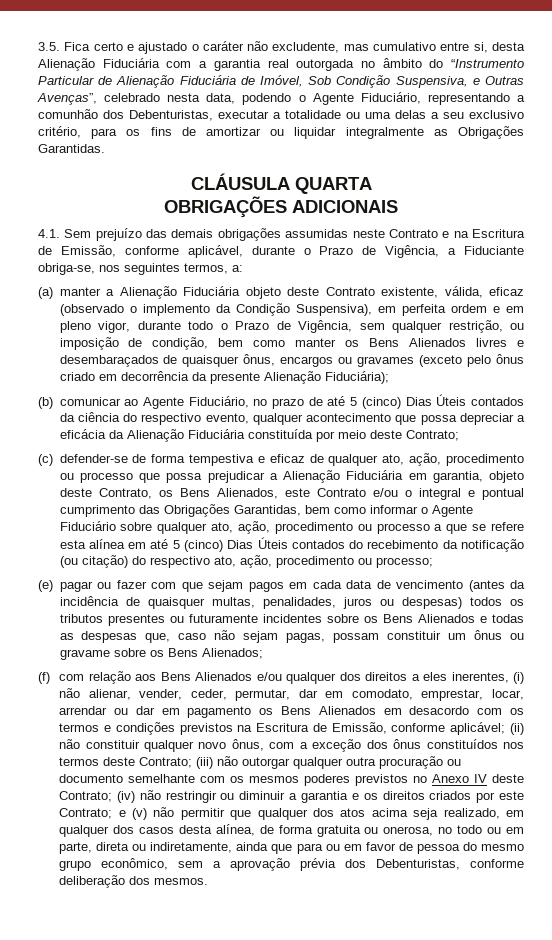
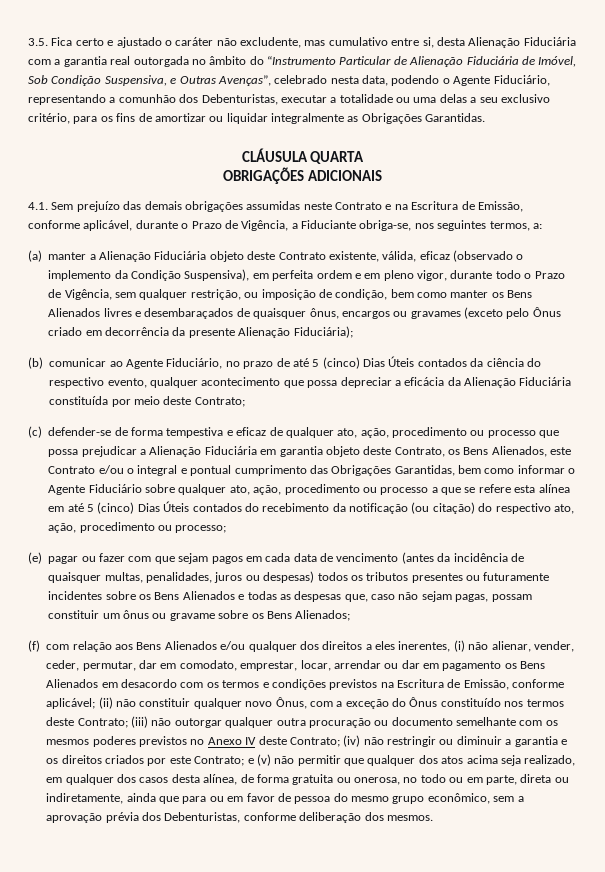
- (a) manter a Alienação Fiduciária objeto deste Contrato existente, válida, eficaz (observado o implemento da Condição Suspensiva), em perfeita ordem e em pleno vigor, durante todo o Prazo de Vigência, sem qualquer restrição, ou imposição de condição, bem como manter os Bens Alienados livres e desembaraçados de quaisquer ônus, encargos ou gravames (exceto pelo ônus criado em decorrência da presente Alienação Fiduciária);
+ (a) manter a Alienação Fiduciária objeto deste Contrato existente, válida, eficaz (observado o implemento da Condição Suspensiva), em perfeita ordem e em pleno vigor, durante todo o Prazo de Vigência, sem qualquer restrição, ou imposição de condição, bem como manter os Bens Alienados livres e desembaraçados de quaisquer ônus, encargos ou gravames (exceto pelo Ônus criado em decorrência da presente Alienação Fiduciária);
- (c) defender-se de forma tempestiva e eficaz de qualquer ato, ação, procedimento ou processo que possa prejudicar a Alienação Fiduciária em garantia, objeto deste Contrato, os Bens Alienados, este Contrato e/ou o integral e pontual cumprimento das Obrigações Garantidas, bem como informar o Agente Fiduciário sobre qualquer ato, ação, procedimento ou processo a que se refere esta alínea em até 5 (cinco) Dias Úteis contados do recebimento da notificação (ou citação) do respectivo ato, ação, procedimento ou processo;
+ (c) defender-se de forma tempestiva e eficaz de qualquer ato, ação, procedimento ou processo que possa prejudicar a Alienação Fiduciária em garantia objeto deste Contrato, os Bens Alienados, este Contrato e/ou o integral e pontual cumprimento das Obrigações Garantidas, bem como informar o Agente Fiduciário sobre qualquer ato, ação, procedimento ou processo a que se refere esta alínea em até 5 (cinco) Dias Úteis contados do recebimento da notificação (ou citação) do respectivo ato, ação, procedimento ou processo;
- (ii) não constituir qualquer novo ônus, com a exceção dos ônus constituídos nos termos deste Contrato;
+ (ii) não constituir qualquer novo Ônus, com a exceção do Ônus constituído nos termos deste Contrato;

